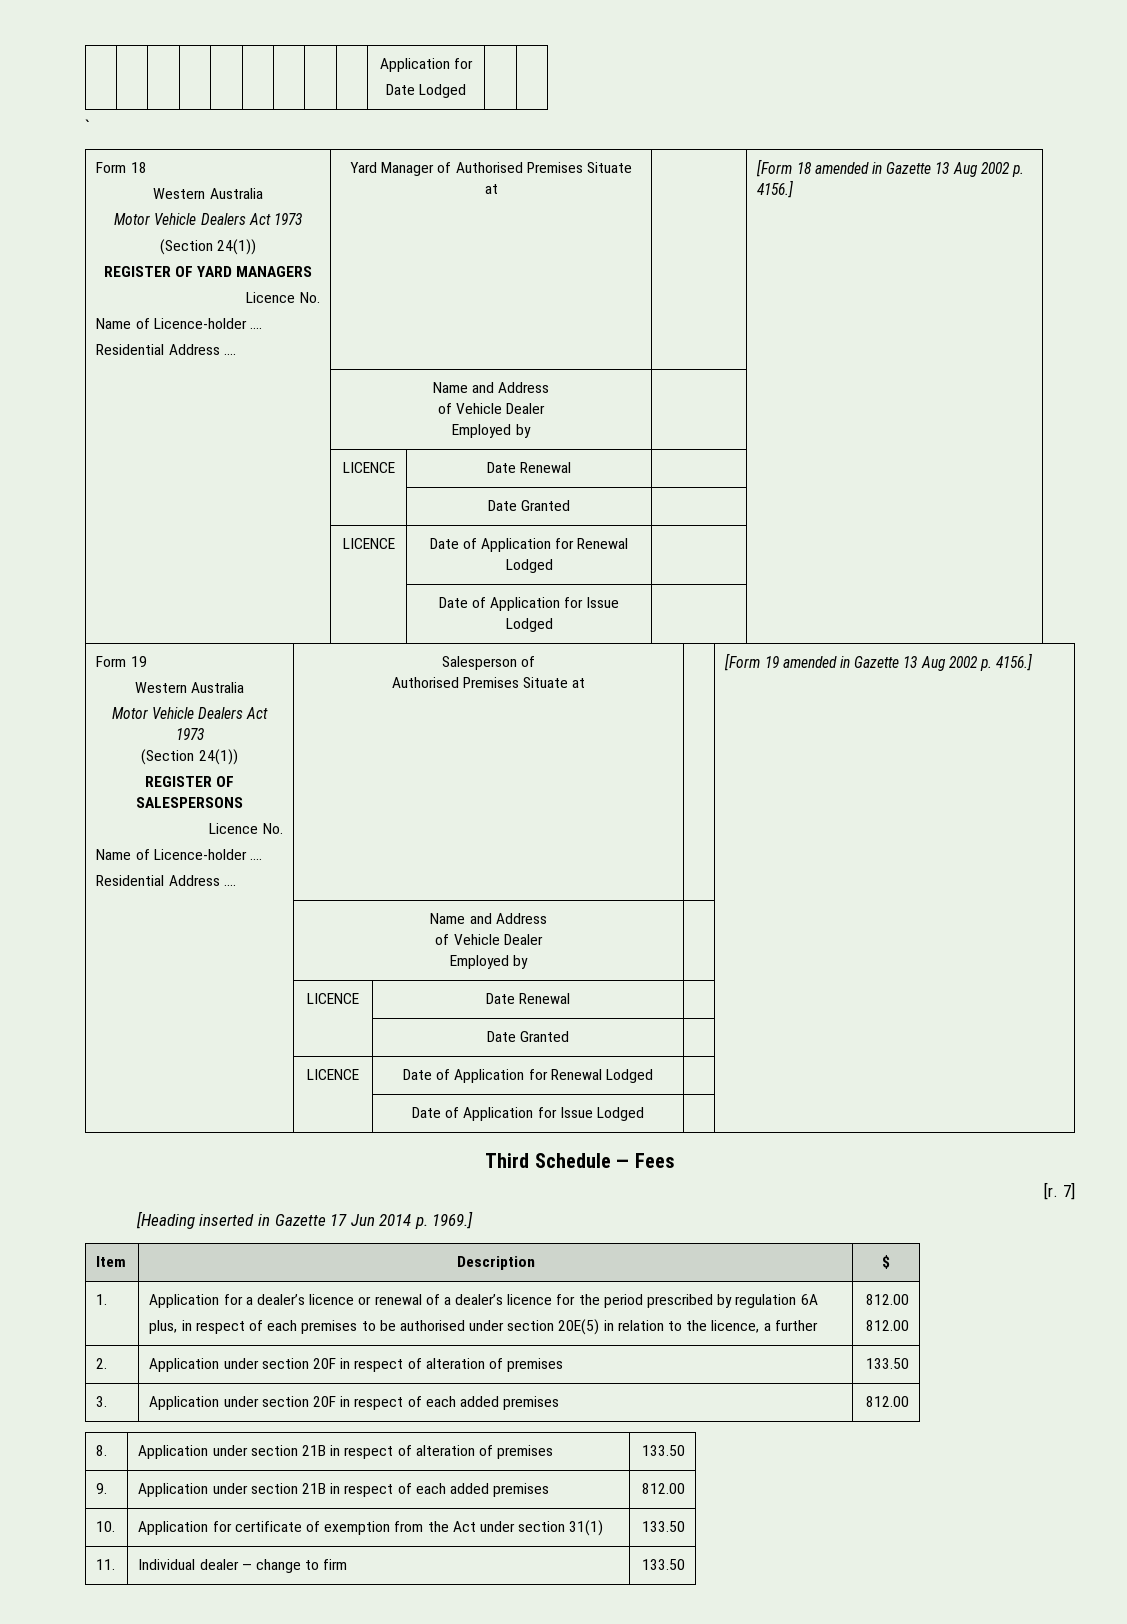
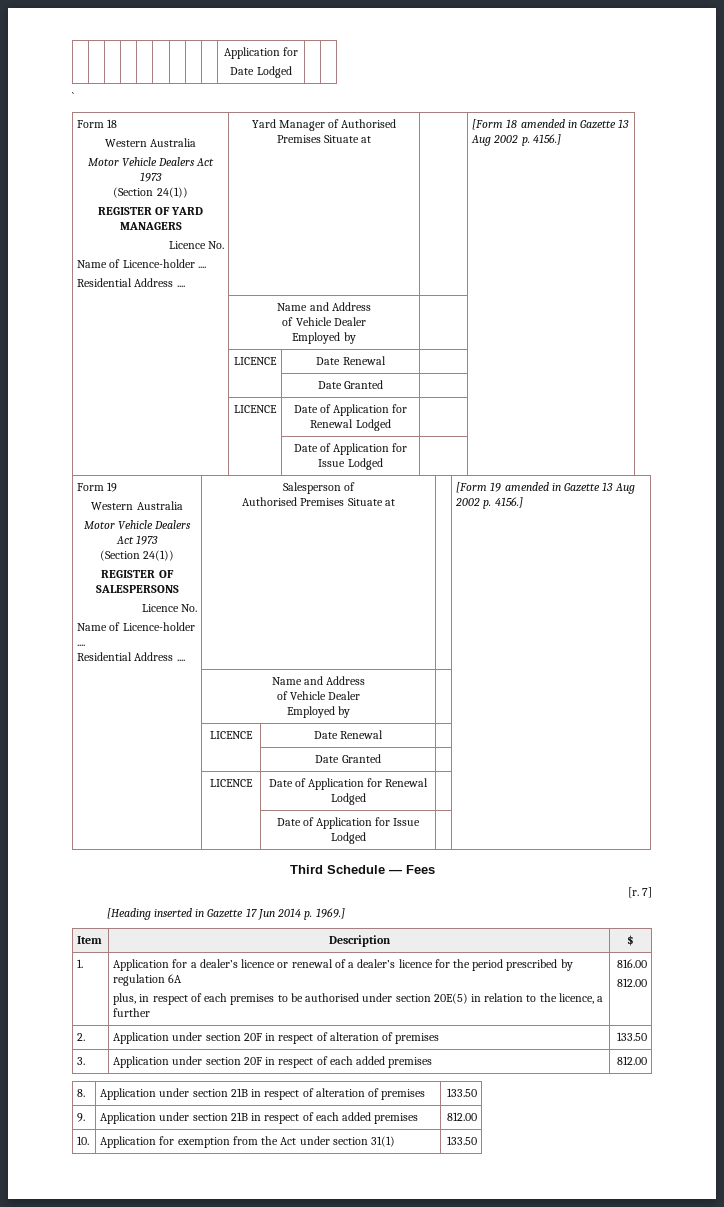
  1. | Application for a dealer’s licence or renewal of a dealer’s licence for the period prescribed by regulation 6A
- plus, in respect of each premises to be authorised under section 20E(5) in relation to the licence, a further | 812.00
+ plus, in respect of each premises to be authorised under section 20E(5) in relation to the licence, a further | 816.00
- 10. | Application for certificate of exemption from the Act under section 31(1) | 133.50
+ 10. | Application for exemption from the Act under section 31(1) | 133.50
- 11. | Individual dealer — change to firm | 133.50

